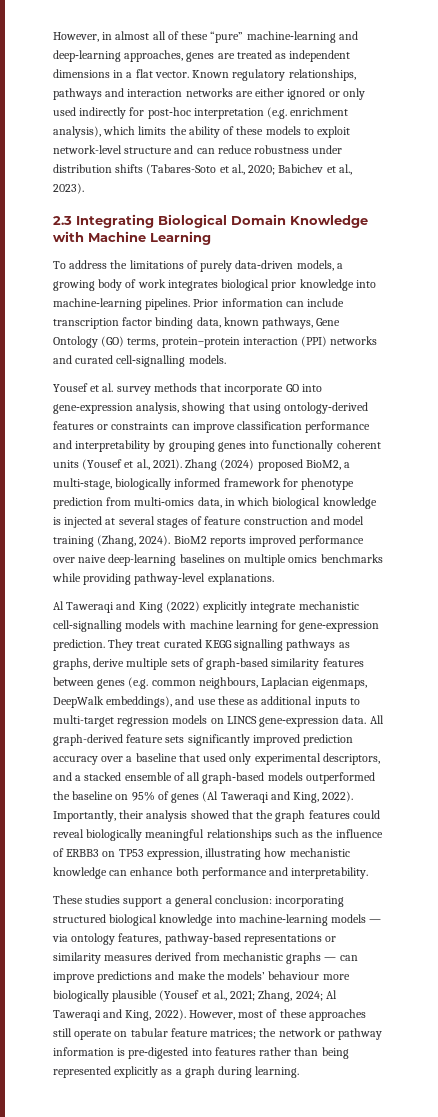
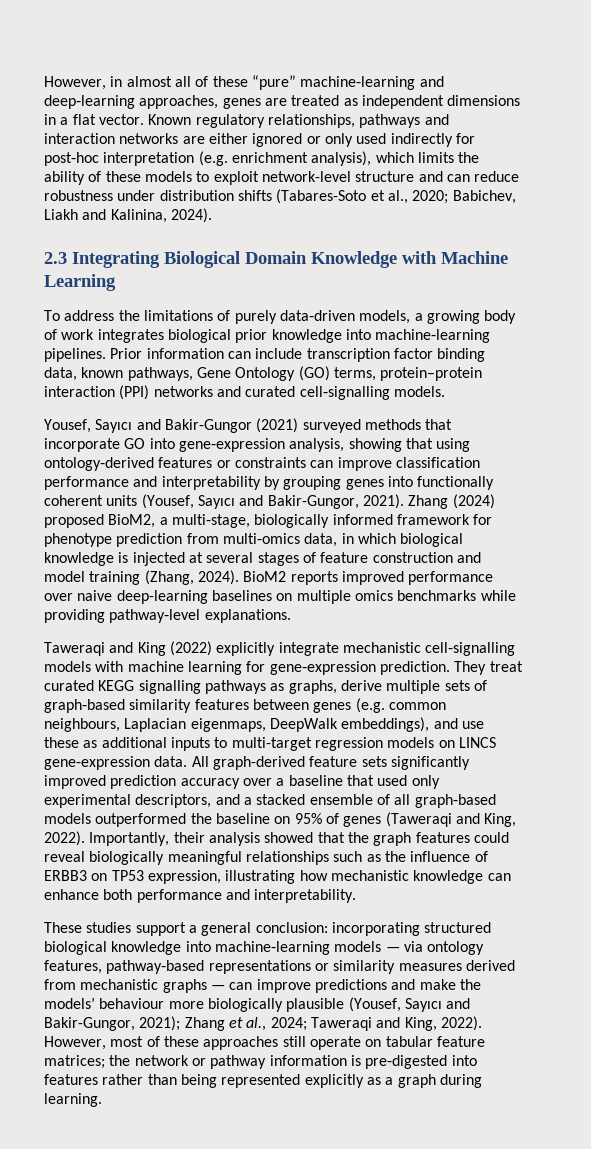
- Known regulatory relationships, pathways and interaction networks are either ignored or only used indirectly for post‑hoc interpretation (e.g. enrichment analysis), which limits the ability of these models to exploit network-level structure and can reduce robustness under distribution shifts (Tabares-Soto et al., 2020; Babichev et al., 2023).
+ Known regulatory relationships, pathways and interaction networks are either ignored or only used indirectly for post‑hoc interpretation (e.g. enrichment analysis), which limits the ability of these models to exploit network-level structure and can reduce robustness under distribution shifts (Tabares-Soto et al., 2020; Babichev, Liakh and Kalinina, 2024).
- Yousef et al. survey methods that incorporate GO into gene‑expression analysis, showing that using ontology‑derived features or constraints can improve classification performance and interpretability by grouping genes into functionally coherent units (Yousef et al., 2021).
+ Yousef, Sayıcı and Bakir-Gungor (2021) surveyed methods that incorporate GO into gene‑expression analysis, showing that using ontology‑derived features or constraints can improve classification performance and interpretability by grouping genes into functionally coherent units (Yousef, Sayıcı and Bakir-Gungor, 2021).
- Al Taweraqi and King (2022) explicitly integrate mechanistic cell‑signalling models with machine learning for gene‑expression prediction.
+ Taweraqi and King (2022) explicitly integrate mechanistic cell‑signalling models with machine learning for gene‑expression prediction.
- All graph-derived feature sets significantly improved prediction accuracy over a baseline that used only experimental descriptors, and a stacked ensemble of all graph‑based models outperformed the baseline on 95% of genes (Al Taweraqi and King, 2022).
+ All graph-derived feature sets significantly improved prediction accuracy over a baseline that used only experimental descriptors, and a stacked ensemble of all graph‑based models outperformed the baseline on 95% of genes (Taweraqi and King, 2022).
- These studies support a general conclusion: incorporating structured biological knowledge into machine‑learning models — via ontology features, pathway‑based representations or similarity measures derived from mechanistic graphs — can improve predictions and make the models’ behaviour more biologically plausible (Yousef et al., 2021; Zhang, 2024; Al Taweraqi and King, 2022).
+ These studies support a general conclusion: incorporating structured biological knowledge into machine‑learning models — via ontology features, pathway‑based representations or similarity measures derived from mechanistic graphs — can improve predictions and make the models’ behaviour more biologically plausible (Yousef, Sayıcı and Bakir-Gungor, 2021); Zhang et al., 2024; Taweraqi and King, 2022).

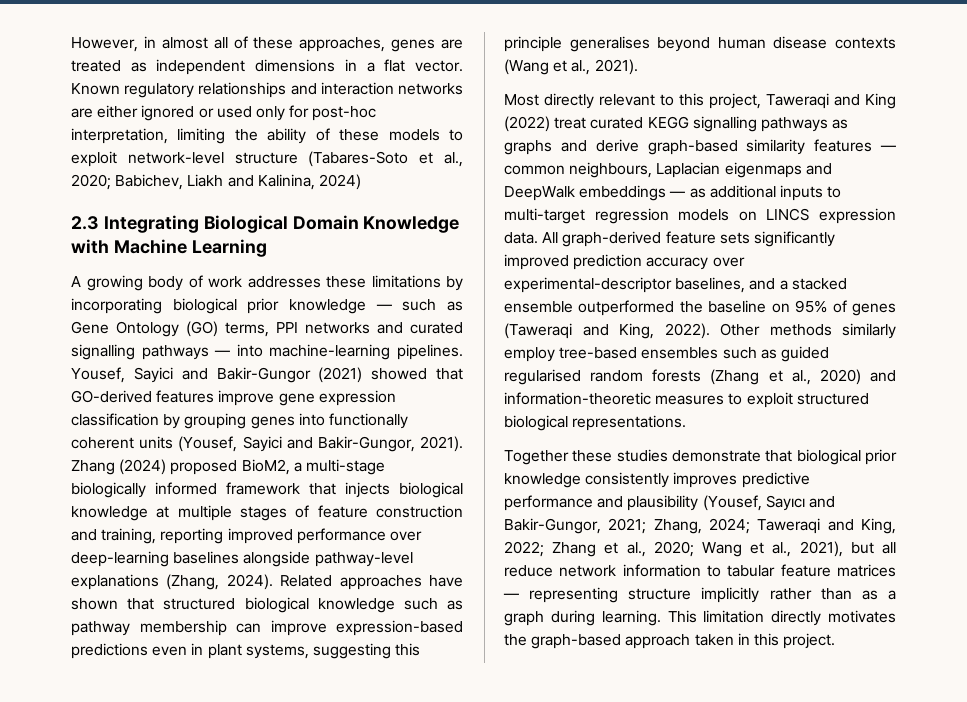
- However, in almost all of these “pure” machine‑learning and deep‑learning approaches, genes are treated as independent dimensions in a flat vector.
+ However, in almost all of these approaches, genes are treated as independent dimensions in a flat vector.
- Known regulatory relationships, pathways and interaction networks are either ignored or only used indirectly for post‑hoc interpretation (e.g. enrichment analysis), which limits the ability of these models to exploit network-level structure and can reduce robustness under distribution shifts (Tabares-Soto et al., 2020; Babichev, Liakh and Kalinina, 2024).
+ Known regulatory relationships and interaction networks are either ignored or used only for post-hoc interpretation, limiting the ability of these models to exploit network-level structure (Tabares-Soto et al., 2020; Babichev, Liakh and Kalinina, 2024)
- To address the limitations of purely data‑driven models, a growing body of work integrates biological prior knowledge into machine‑learning pipelines. Prior information can include transcription factor binding data, known pathways, Gene Ontology (GO) terms, protein–protein interaction (PPI) networks and curated cell‑signalling models.
- Yousef, Sayıcı and Bakir-Gungor (2021) surveyed methods that incorporate GO into gene‑expression analysis, showing that using ontology‑derived features or constraints can improve classification performance and interpretability by grouping genes into functionally coherent units (Yousef, Sayıcı and Bakir-Gungor, 2021).
+ A growing body of work addresses these limitations by incorporating biological prior knowledge — such as Gene Ontology (GO) terms, PPI networks and curated signalling pathways — into machine-learning pipelines. Yousef, Sayici and Bakir-Gungor (2021) showed that GO-derived features improve gene expression classification by grouping genes into functionally coherent units (Yousef, Sayici and Bakir-Gungor, 2021).
- Zhang (2024) proposed BioM2, a multi‑stage, biologically informed framework for phenotype prediction from multi‑omics data, in which biological knowledge is injected at several stages of feature construction and model training (Zhang, 2024). BioM2 reports improved performance over naive deep-learning baselines on multiple omics benchmarks while providing pathway‑level explanations.
- Taweraqi and King (2022) explicitly integrate mechanistic cell‑signalling models with machine learning for gene‑expression prediction. They treat curated KEGG signalling pathways as graphs, derive multiple sets of graph‑based similarity features between genes (e.g. common neighbours, Laplacian eigenmaps, DeepWalk embeddings), and use these as additional inputs to multi-target regression models on LINCS gene‑expression data.
+ Zhang (2024) proposed BioM2, a multi-stage biologically informed framework that injects biological knowledge at multiple stages of feature construction and training, reporting improved performance over deep-learning baselines alongside pathway-level explanations (Zhang, 2024). Related approaches have shown that structured biological knowledge such as pathway membership can improve expression-based predictions even in plant systems, suggesting this principle generalises beyond human disease contexts (Wang et al., 2021).
+ Most directly relevant to this project, Taweraqi and King (2022) treat curated KEGG signalling pathways as graphs and derive graph-based similarity features — common neighbours, Laplacian eigenmaps and DeepWalk embeddings — as additional inputs to multi-target regression models on LINCS expression data.
- All graph-derived feature sets significantly improved prediction accuracy over a baseline that used only experimental descriptors, and a stacked ensemble of all graph‑based models outperformed the baseline on 95% of genes (Taweraqi and King, 2022).
+ All graph-derived feature sets significantly improved prediction accuracy over experimental-descriptor baselines, and a stacked ensemble outperformed the baseline on 95% of genes (Taweraqi and King, 2022).
- Importantly, their analysis showed that the graph features could reveal biologically meaningful relationships such as the influence of ERBB3 on TP53 expression, illustrating how mechanistic knowledge can enhance both performance and interpretability.
- These studies support a general conclusion: incorporating structured biological knowledge into machine‑learning models — via ontology features, pathway‑based representations or similarity measures derived from mechanistic graphs — can improve predictions and make the models’ behaviour more biologically plausible (Yousef, Sayıcı and Bakir-Gungor, 2021); Zhang et al., 2024; Taweraqi and King, 2022). However, most of these approaches still operate on tabular feature matrices; the network or pathway information is pre‑digested into features rather than being represented explicitly as a graph during learning.
+ Other methods similarly employ tree-based ensembles such as guided regularised random forests (Zhang et al., 2020) and information-theoretic measures to exploit structured biological representations.
+ Together these studies demonstrate that biological prior knowledge consistently improves predictive performance and plausibility (Yousef, Sayıcı and Bakir-Gungor, 2021; Zhang, 2024; Taweraqi and King, 2022; Zhang et al., 2020; Wang et al., 2021), but all reduce network information to tabular feature matrices — representing structure implicitly rather than as a graph during learning.
+ This limitation directly motivates the graph-based approach taken in this project.

